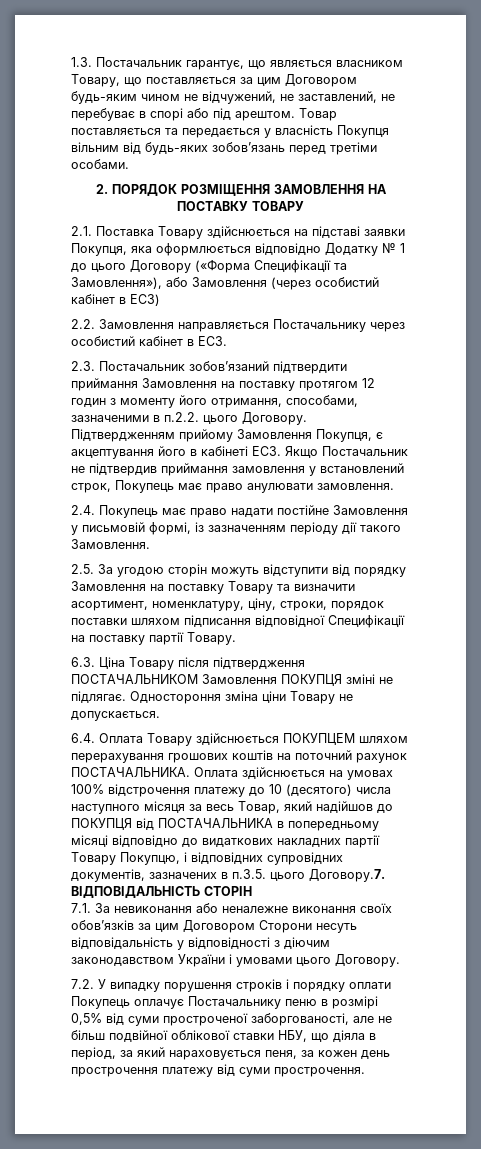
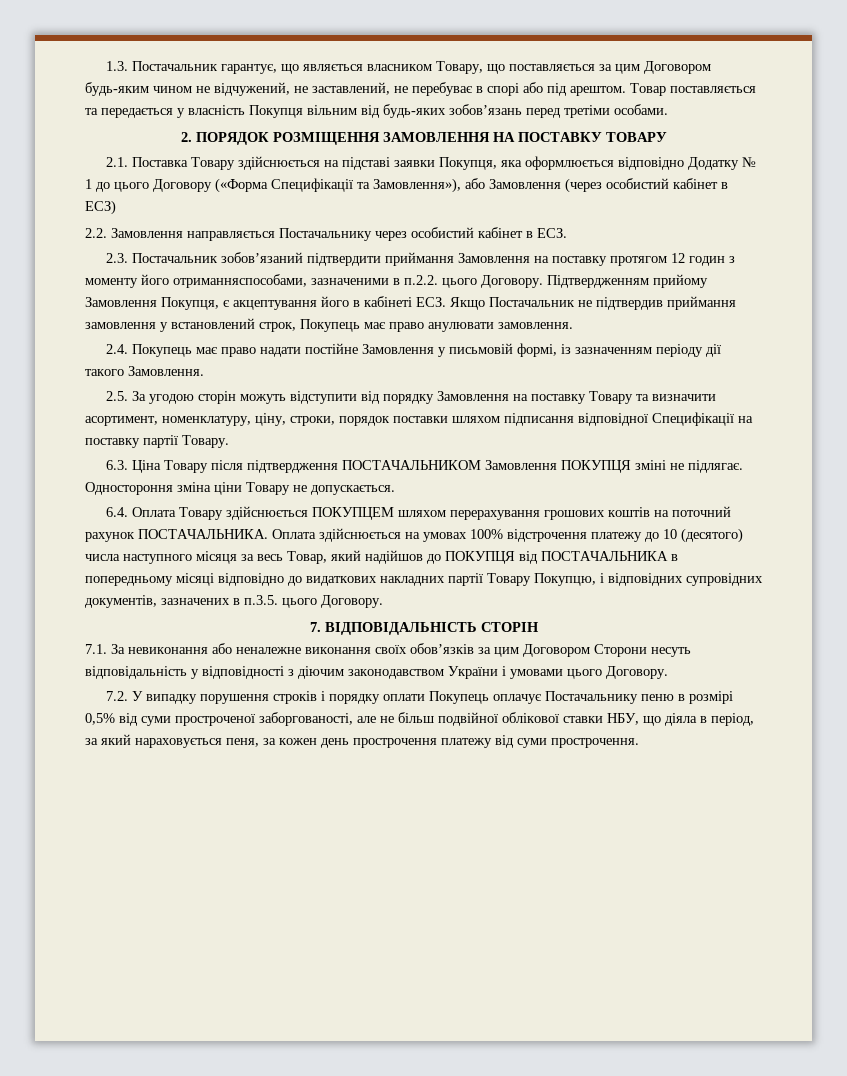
- 2.3. Постачальник зобов’язаний підтвердити приймання Замовлення на поставку протягом 12 годин з моменту його отримання, способами, зазначеними в п.2.2. цього Договору.
+ 2.3. Постачальник зобов’язаний підтвердити приймання Замовлення на поставку протягом 12 годин з моменту його отриманняспособами, зазначеними в п.2.2. цього Договору.
- Оплата здійснюється на умовах 100% відстрочення платежу до 10 (десятого) числа наступного місяця за весь Товар, який надійшов до ПОКУПЦЯ від ПОСТАЧАЛЬНИКА в попередньому місяці відповідно до видаткових накладних партії Товару Покупцю, і відповідних супровідних документів, зазначених в п.3.5. цього Договору.7. ВІДПОВІДАЛЬНІСТЬ СТОРІН
+ Оплата здійснюється на умовах 100% відстрочення платежу до 10 (десятого) числа наступного місяця за весь Товар, який надійшов до ПОКУПЦЯ від ПОСТАЧАЛЬНИКА в попередньому місяці відповідно до видаткових накладних партії Товару Покупцю, і відповідних супровідних документів, зазначених в п.3.5. цього Договору.
+ 7. ВІДПОВІДАЛЬНІСТЬ СТОРІН

